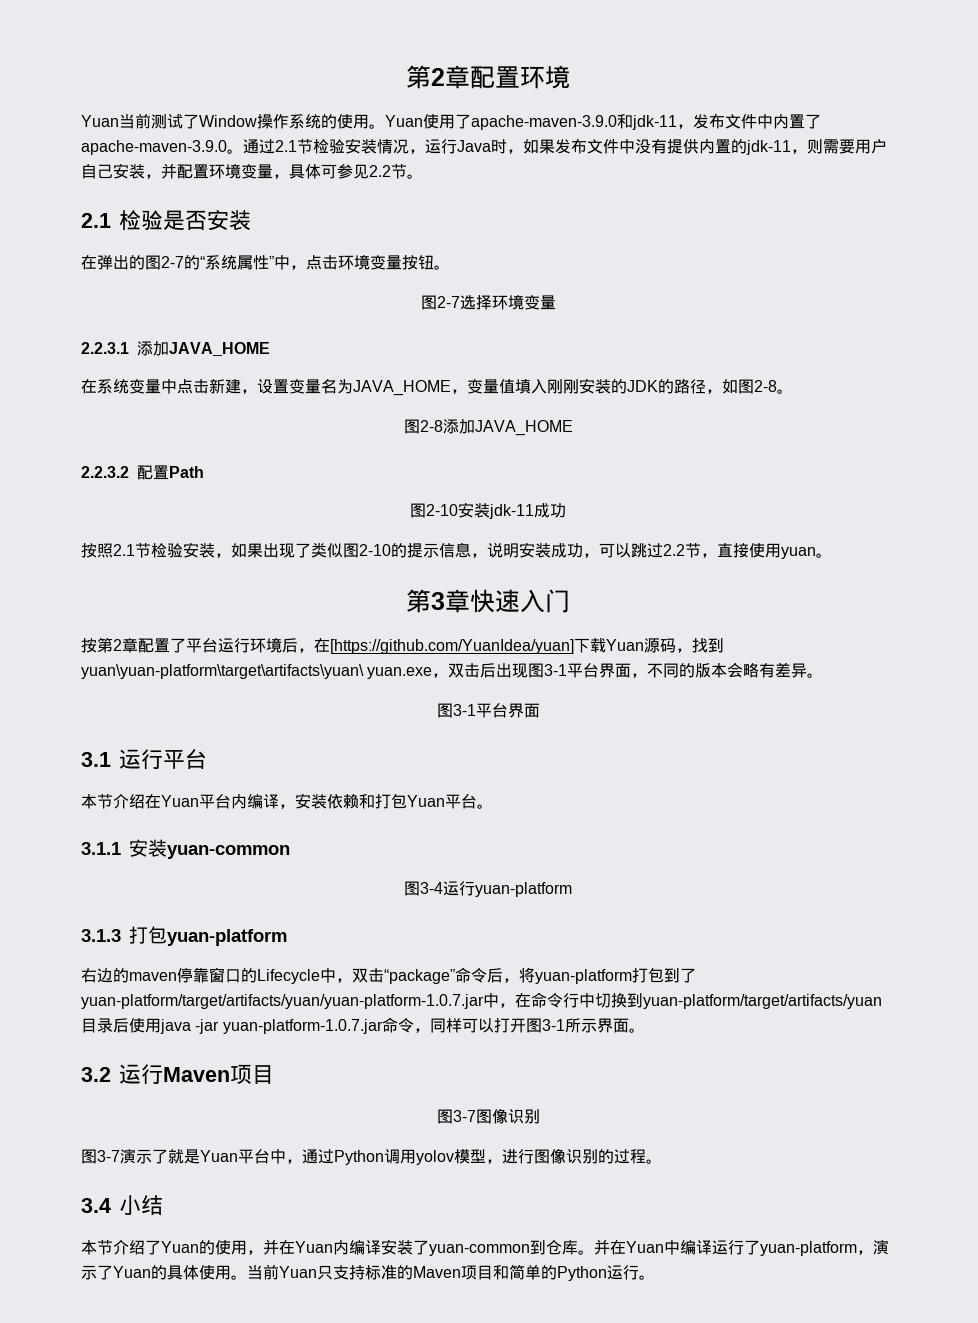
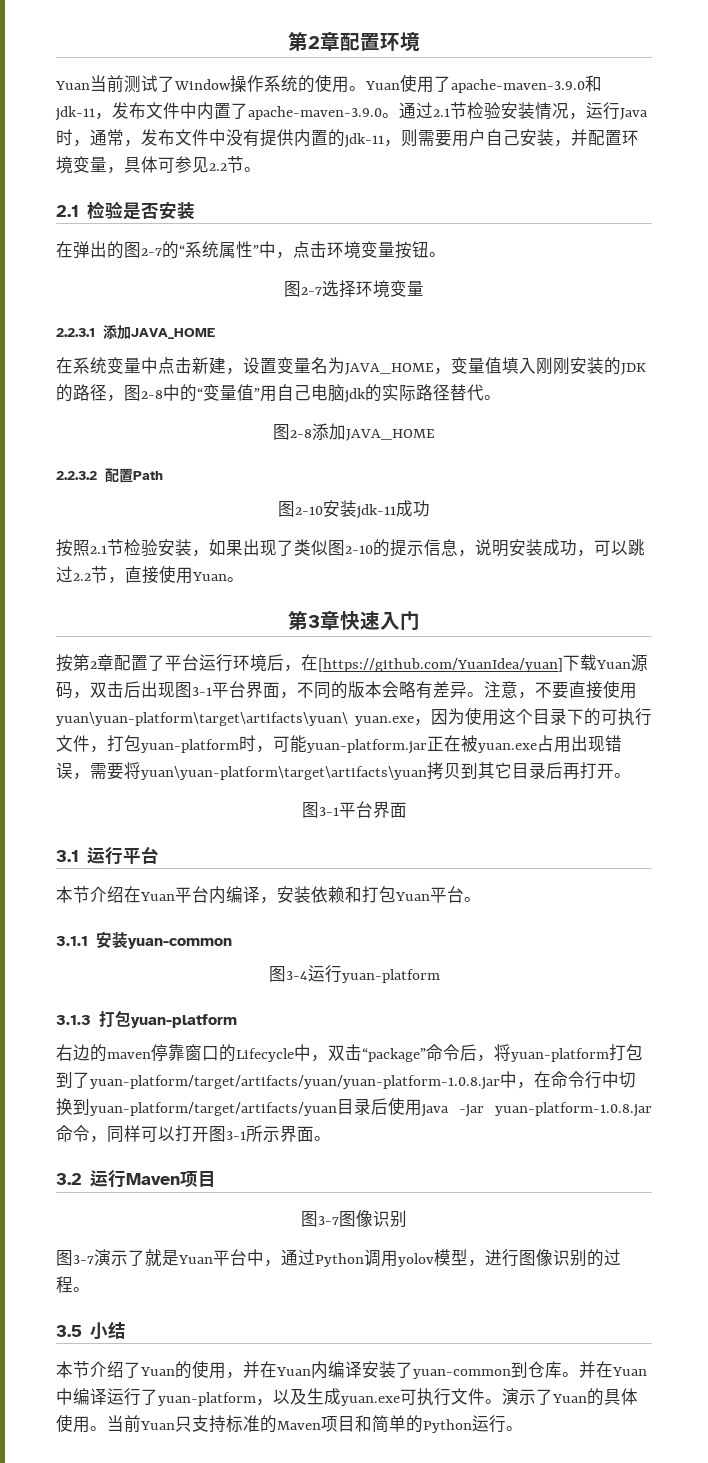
- 通过2.1节检验安装情况，运行Java时，如果发布文件中没有提供内置的jdk-11，则需要用户自己安装，并配置环境变量，具体可参见2.2节。
+ 通过2.1节检验安装情况，运行Java时，通常，发布文件中没有提供内置的jdk-11，则需要用户自己安装，并配置环境变量，具体可参见2.2节。
- 在系统变量中点击新建，设置变量名为JAVA_HOME，变量值填入刚刚安装的JDK的路径，如图2-8。
+ 在系统变量中点击新建，设置变量名为JAVA_HOME，变量值填入刚刚安装的JDK的路径，图2-8中的“变量值”用自己电脑jdk的实际路径替代。
- 按照2.1节检验安装，如果出现了类似图2-10的提示信息，说明安装成功，可以跳过2.2节，直接使用yuan。
+ 按照2.1节检验安装，如果出现了类似图2-10的提示信息，说明安装成功，可以跳过2.2节，直接使用Yuan。
- 按第2章配置了平台运行环境后，在[https://github.com/YuanIdea/yuan]下载Yuan源码，找到yuan\yuan-platform\target\artifacts\yuan\ yuan.exe，双击后出现图3-1平台界面，不同的版本会略有差异。
+ 按第2章配置了平台运行环境后，在[https://github.com/YuanIdea/yuan]下载Yuan源码，双击后出现图3-1平台界面，不同的版本会略有差异。注意，不要直接使用yuan\yuan-platform\target\artifacts\yuan\ yuan.exe，因为使用这个目录下的可执行文件，打包yuan-platform时，可能yuan-platform.jar正在被yuan.exe占用出现错误，需要将yuan\yuan-platform\target\artifacts\yuan拷贝到其它目录后再打开。
- 右边的maven停靠窗口的Lifecycle中，双击“package”命令后，将yuan-platform打包到了yuan-platform/target/artifacts/yuan/yuan-platform-1.0.7.jar中，在命令行中切换到yuan-platform/target/artifacts/yuan目录后使用java -jar yuan-platform-1.0.7.jar命令，同样可以打开图3-1所示界面。
+ 右边的maven停靠窗口的Lifecycle中，双击“package”命令后，将yuan-platform打包到了yuan-platform/target/artifacts/yuan/yuan-platform-1.0.8.jar中，在命令行中切换到yuan-platform/target/artifacts/yuan目录后使用java -jar yuan-platform-1.0.8.jar命令，同样可以打开图3-1所示界面。
- 3.4小结
+ 3.5小结
- 并在Yuan中编译运行了yuan-platform，演示了Yuan的具体使用。
+ 并在Yuan中编译运行了yuan-platform，以及生成yuan.exe可执行文件。演示了Yuan的具体使用。

